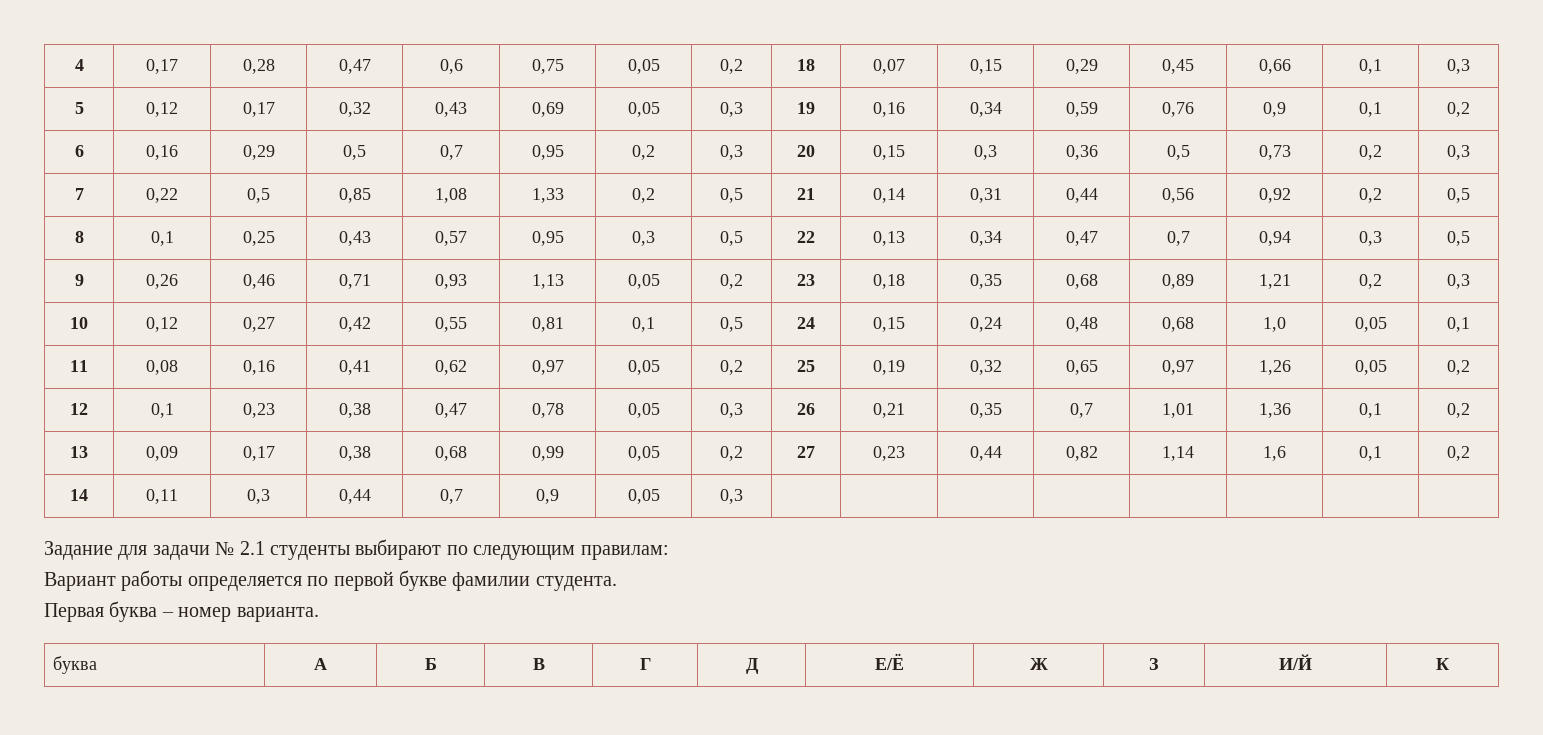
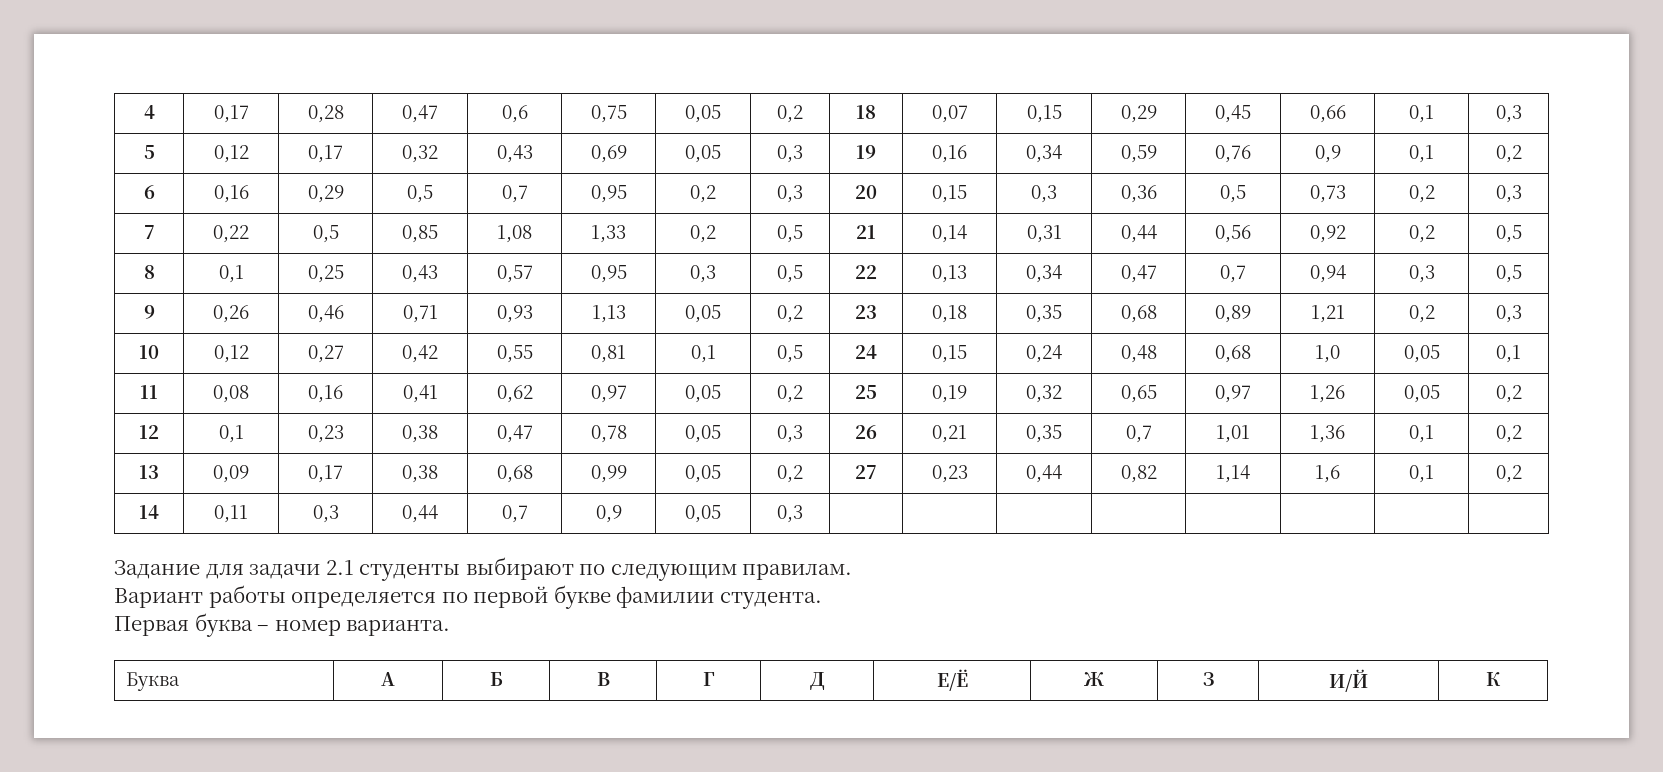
- Задание для задачи № 2.1 студенты выбирают по следующим правилам:
+ Задание для задачи 2.1 студенты выбирают по следующим правилам.
- буква | А | Б | В | Г | Д | Е/Ё | Ж | З | И/Й | К
+ Буква | А | Б | В | Г | Д | Е/Ё | Ж | З | И/Й | К

